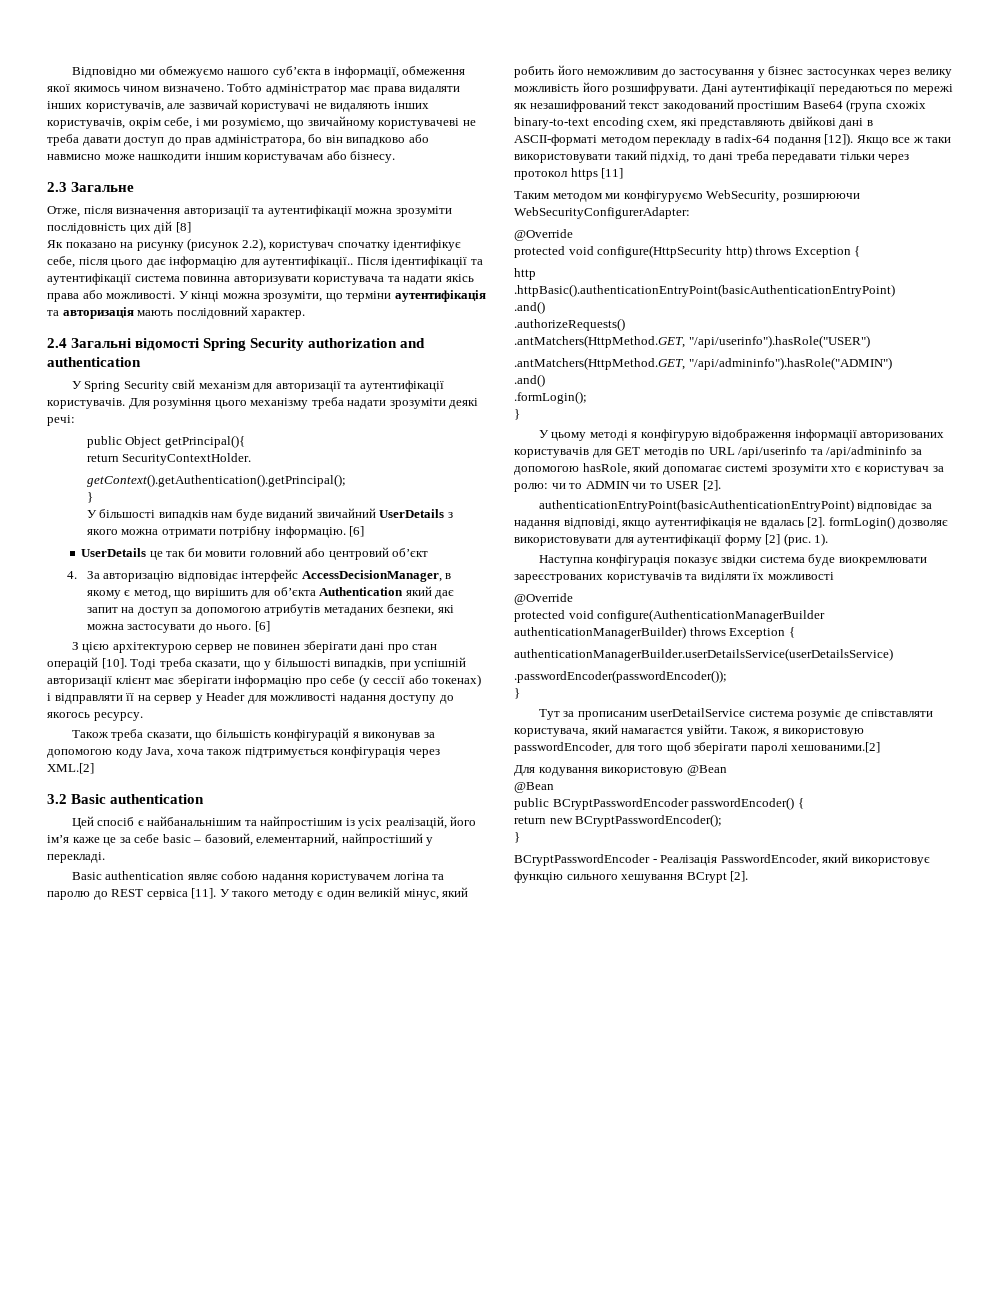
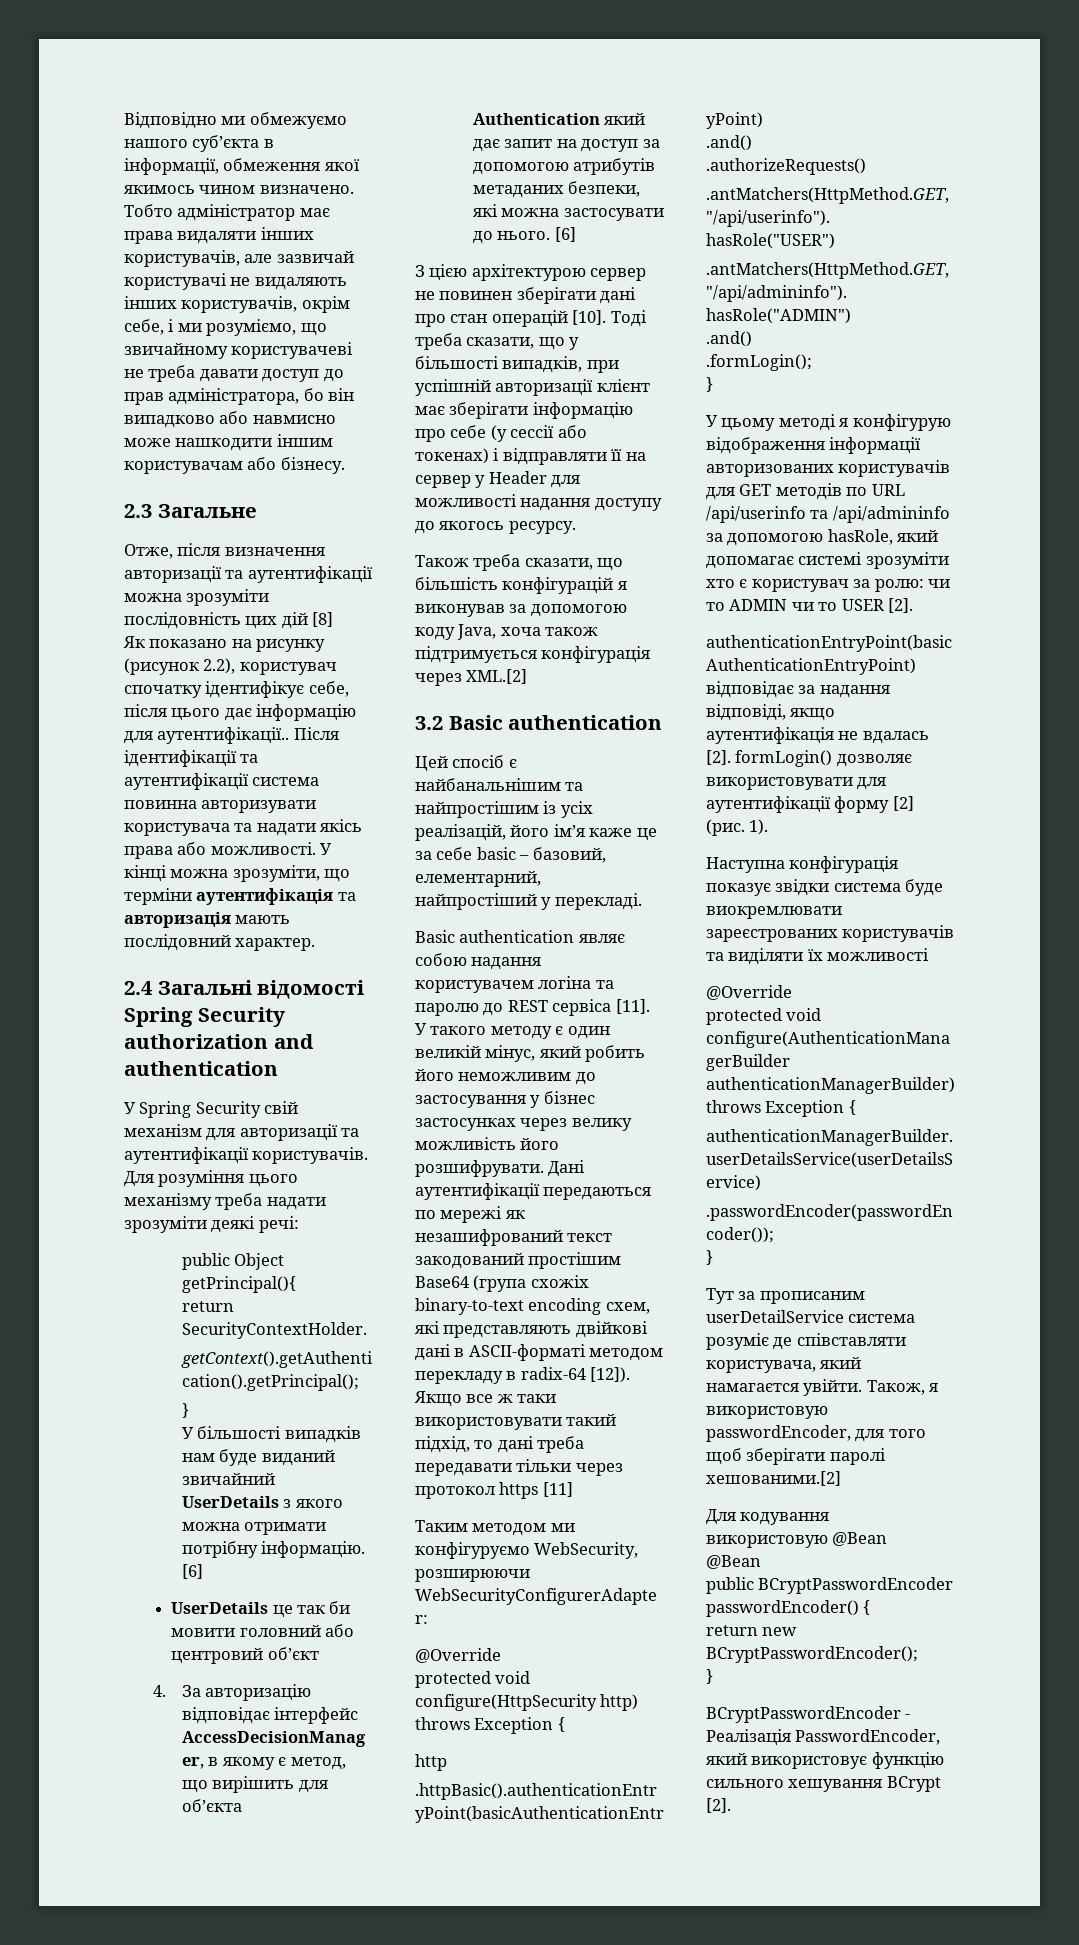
- Дані аутентифікації передаються по мережі як незашифрований текст закодований простішим Base64 (група cхожіх binary-to-text encoding схем, які представляють двійкові дані в ASCII-форматі методом перекладу в radix-64 подання [12]).
+ Дані аутентифікації передаються по мережі як незашифрований текст закодований простішим Base64 (група cхожіх binary-to-text encoding схем, які представляють двійкові дані в ASCII-форматі методом перекладу в radix-64 [12]).

